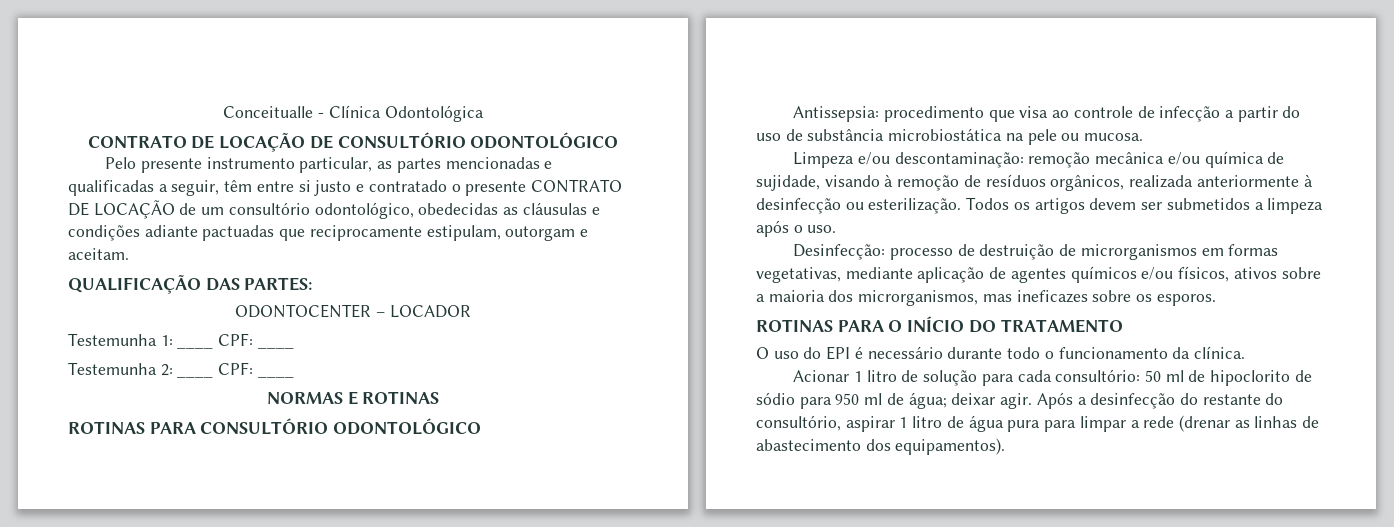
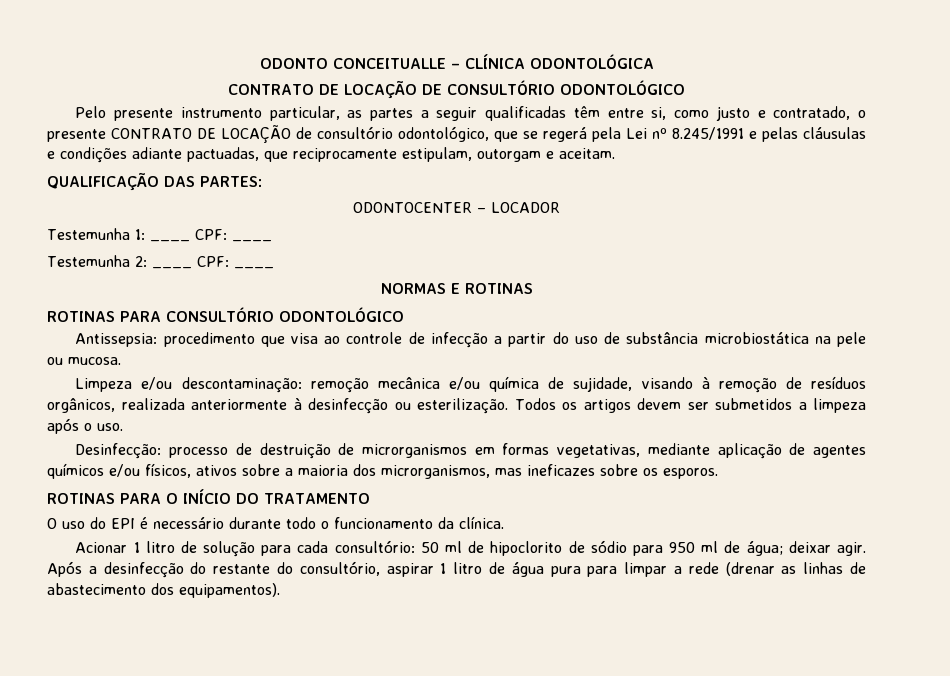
- Conceitualle - Clínica Odontológica
+ ODONTO CONCEITUALLE – CLÍNICA ODONTOLÓGICA
- Pelo presente instrumento particular, as partes mencionadas e qualificadas a seguir, têm entre si justo e contratado o presente CONTRATO DE LOCAÇÃO de um consultório odontológico, obedecidas as cláusulas e condições adiante pactuadas que reciprocamente estipulam, outorgam e aceitam.
+ Pelo presente instrumento particular, as partes a seguir qualificadas têm entre si, como justo e contratado, o presente CONTRATO DE LOCAÇÃO de consultório odontológico, que se regerá pela Lei nº 8.245/1991 e pelas cláusulas e condições adiante pactuadas, que reciprocamente estipulam, outorgam e aceitam.

